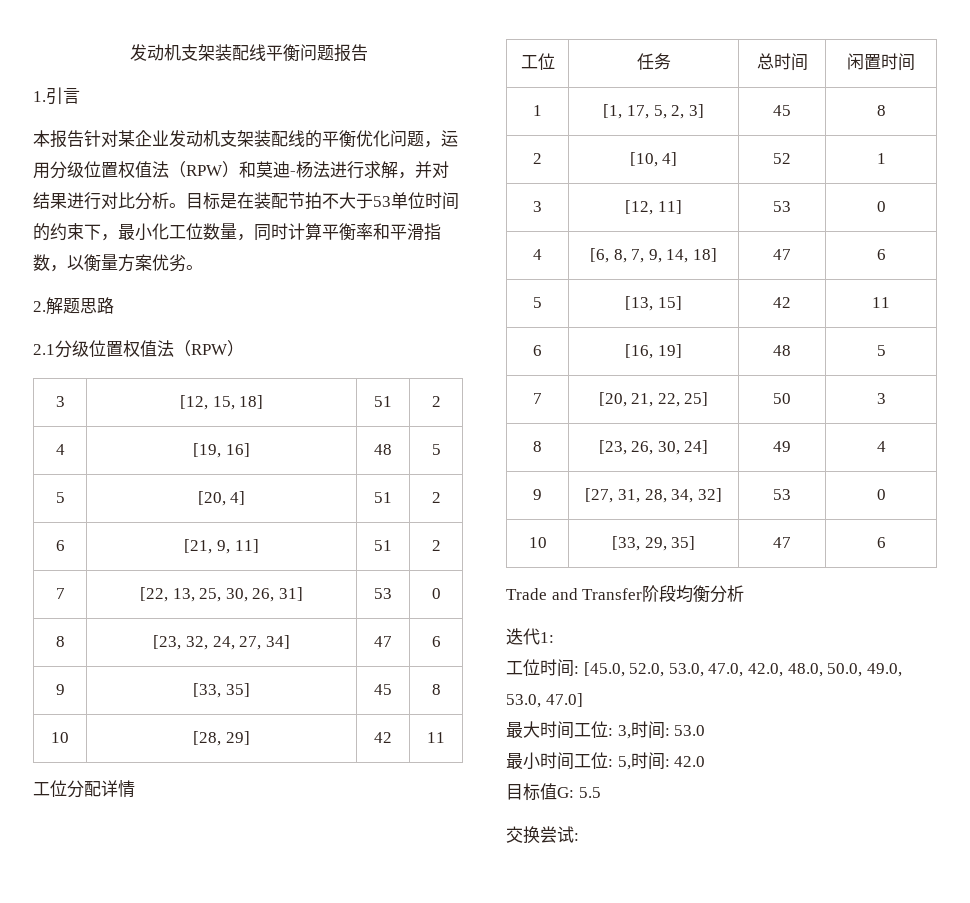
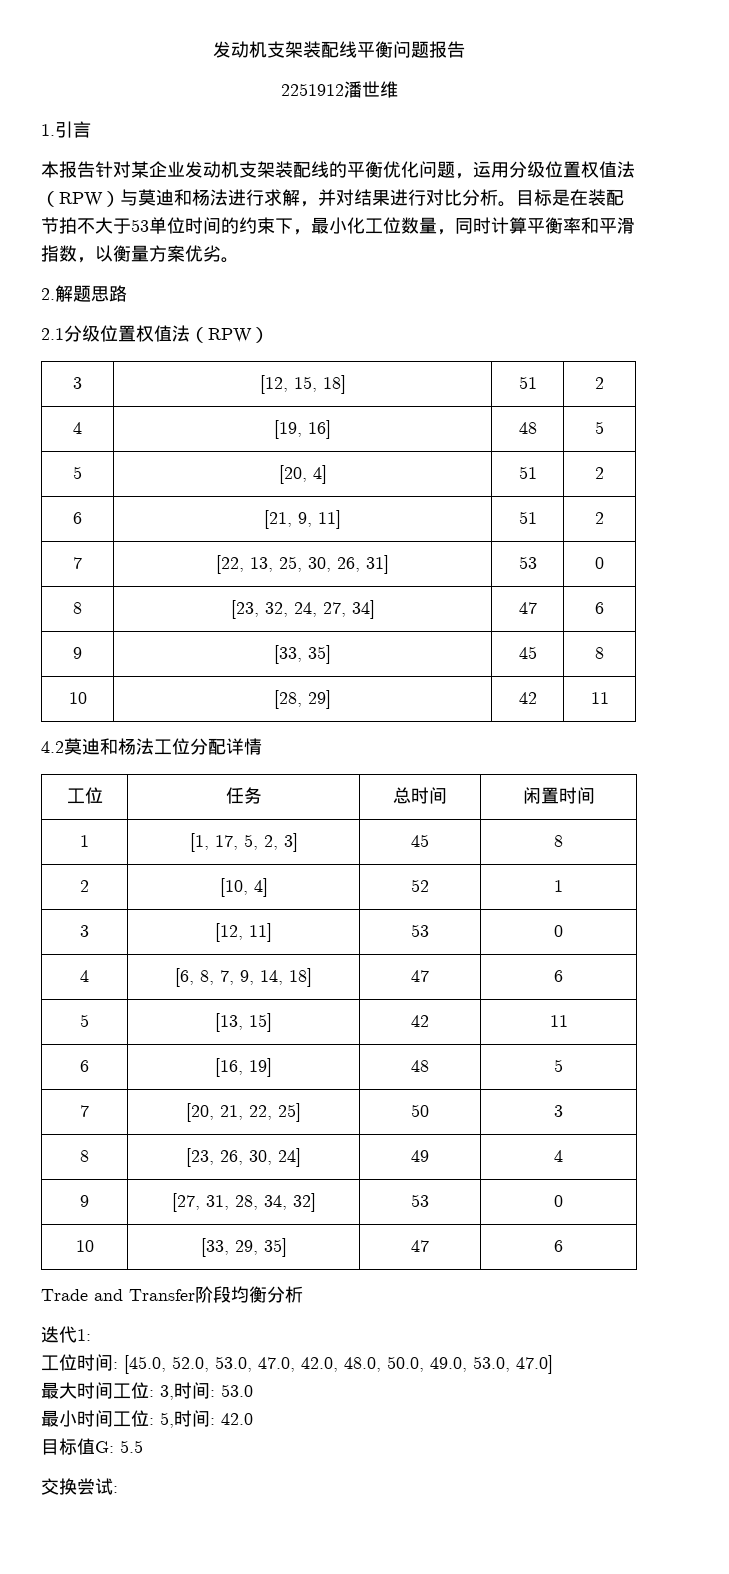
+ 2251912潘世维
- 本报告针对某企业发动机支架装配线的平衡优化问题，运用分级位置权值法（RPW）和莫迪-杨法进行求解，并对结果进行对比分析。
+ 本报告针对某企业发动机支架装配线的平衡优化问题，运用分级位置权值法（RPW）与莫迪和杨法进行求解，并对结果进行对比分析。
- 工位分配详情
+ 4.2莫迪和杨法工位分配详情

